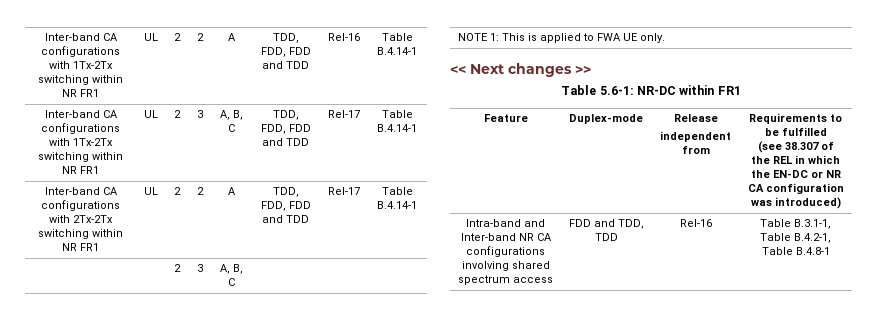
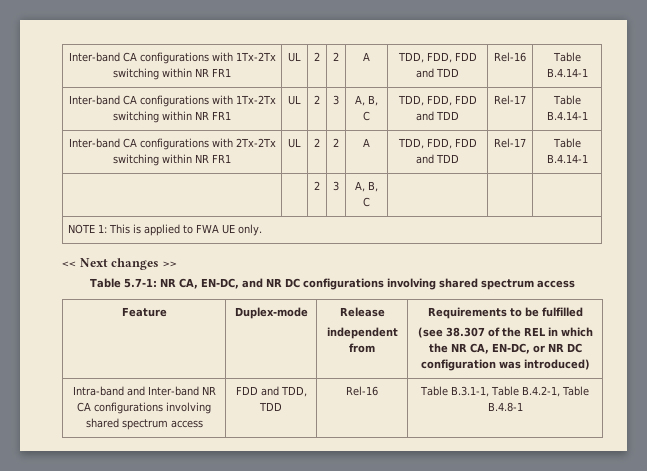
- Table 5.6-1: NR-DC within FR1
+ Table 5.7-1: NR CA, EN-DC, and NR DC configurations involving shared spectrum access
  Feature | Duplex-mode | Release
  independent from | Requirements to be fulfilled
- (see 38.307 of the REL in which the EN-DC or NR CA configuration was introduced)
+ (see 38.307 of the REL in which the NR CA, EN-DC, or NR DC configuration was introduced)

